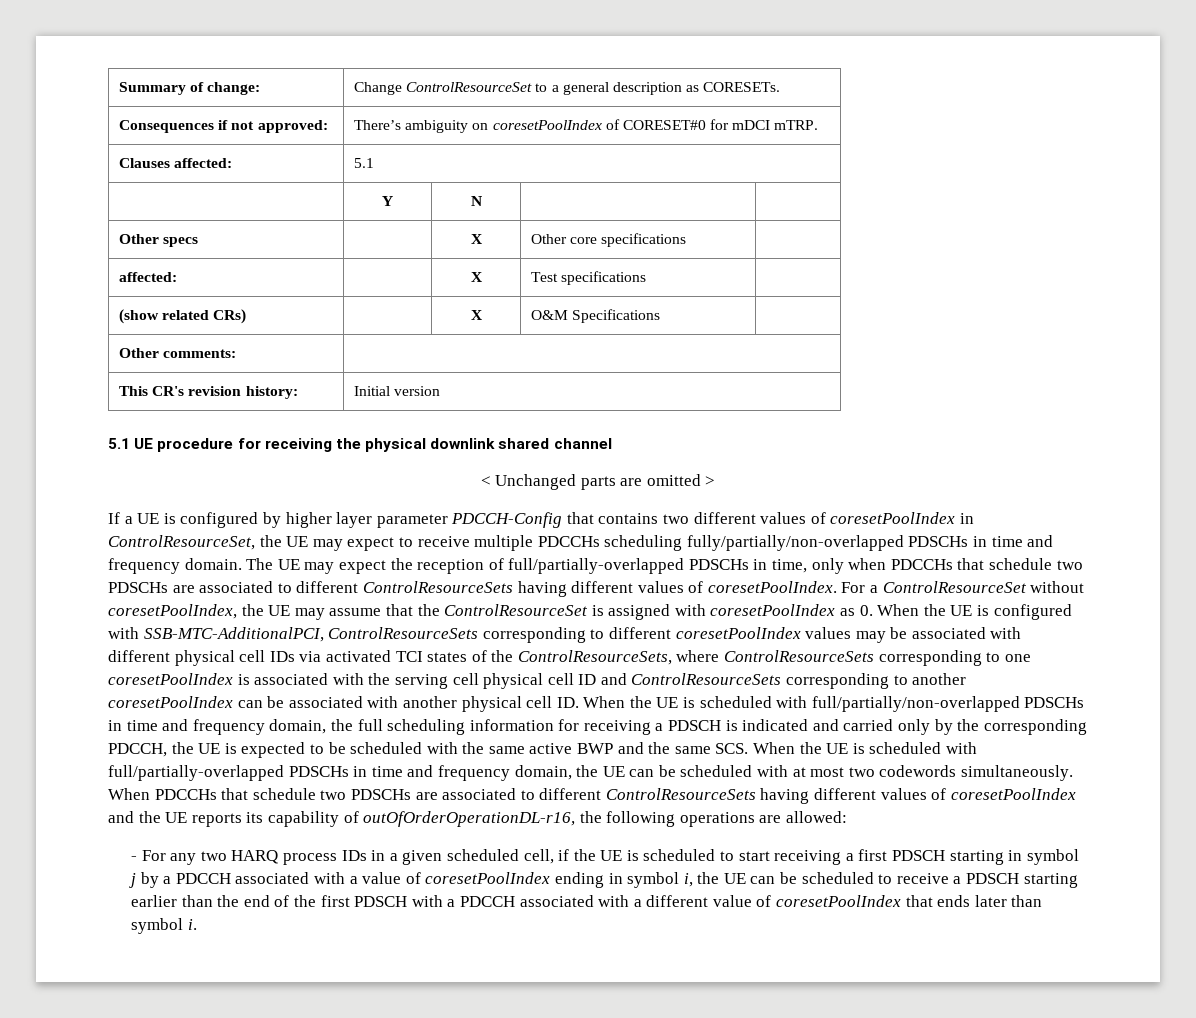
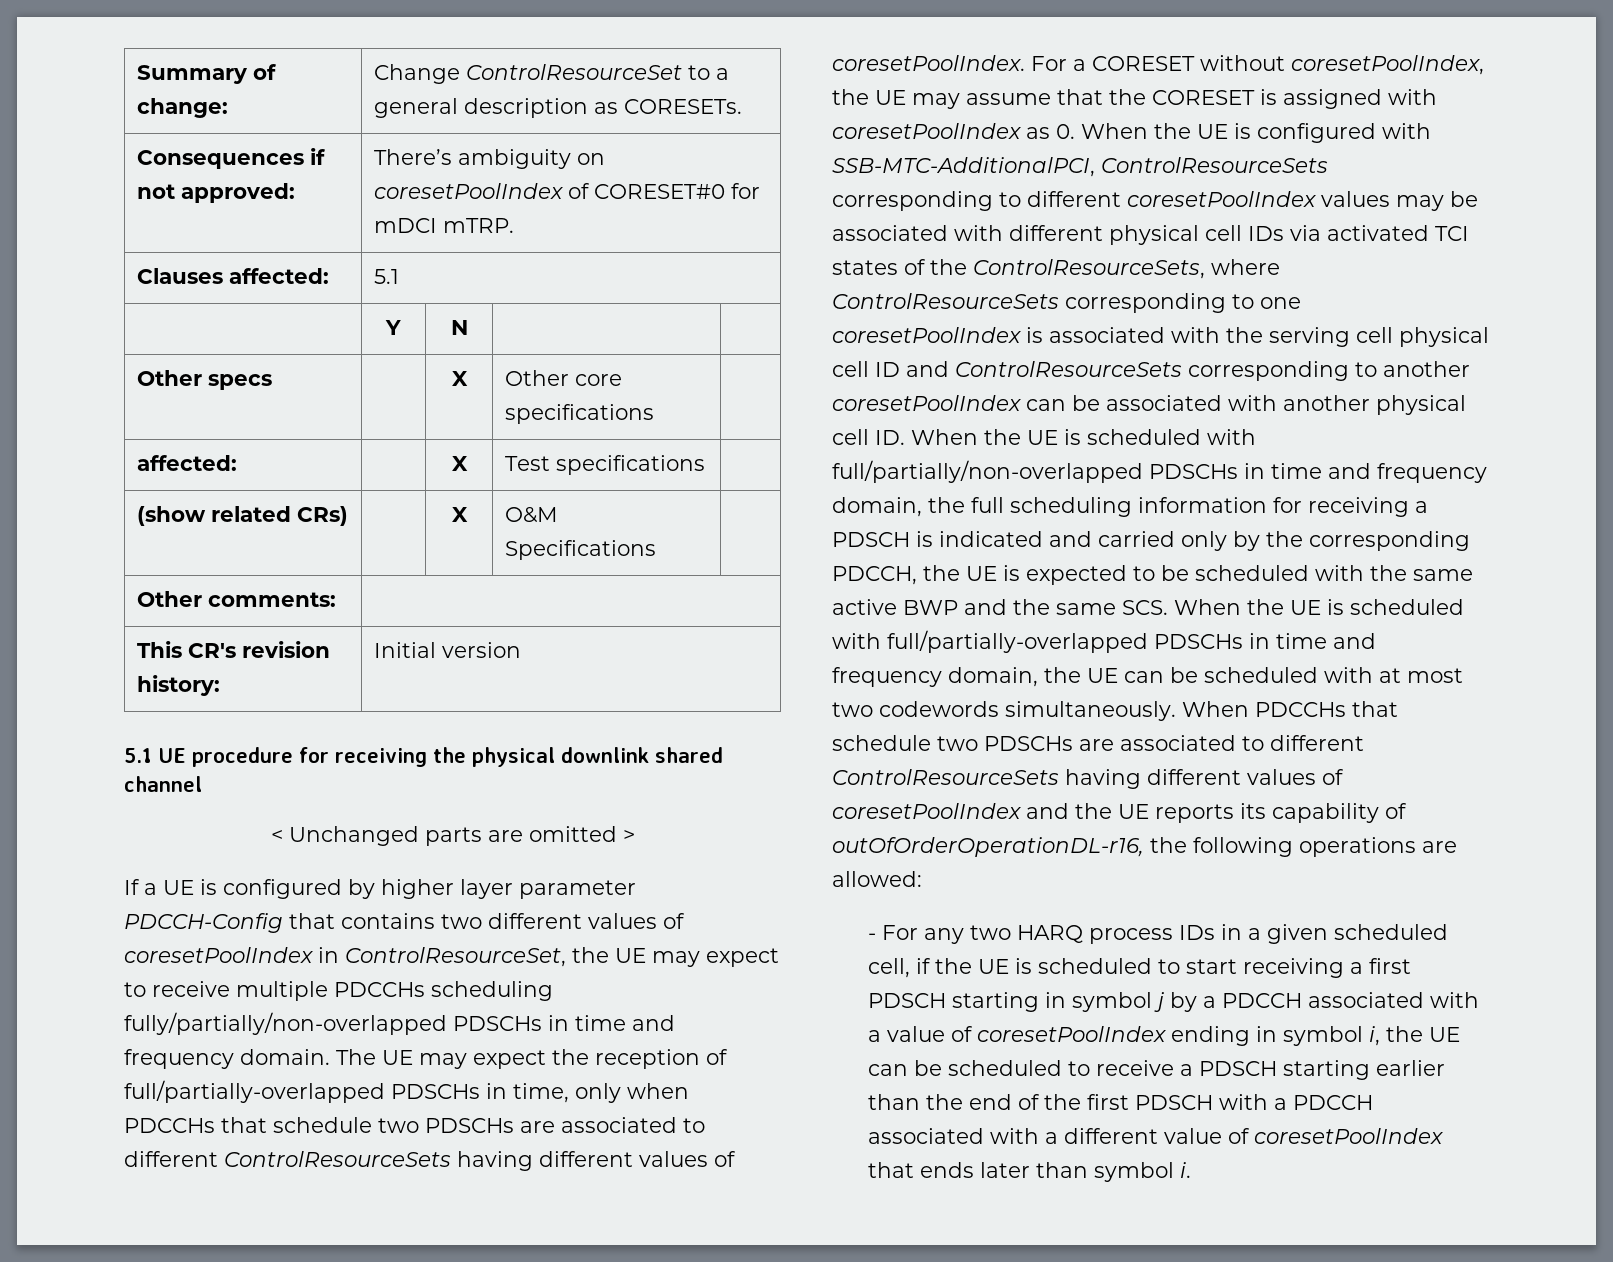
- For a ControlResourceSet without coresetPoolIndex, the UE may assume that the ControlResourceSet is assigned with coresetPoolIndex as 0. When the UE is configured with SSB-MTC-AdditionalPCI, ControlResourceSets corresponding to different coresetPoolIndex values may be associated with different physical cell IDs via activated TCI states of the ControlResourceSets, where ControlResourceSets corresponding to one coresetPoolIndex is associated with the serving cell physical cell ID and ControlResourceSets corresponding to another coresetPoolIndex can be associated with another physical cell ID. When the UE is scheduled with full/partially/non-overlapped PDSCHs in time and frequency domain, the full scheduling information for receiving a PDSCH is indicated and carried only by the corresponding PDCCH, the UE is expected to be scheduled with the same active BWP and the same SCS. When the UE is scheduled with full/partially-overlapped PDSCHs in time and frequency domain, the UE can be scheduled with at most two codewords simultaneously.
+ For a CORESET without coresetPoolIndex, the UE may assume that the CORESET is assigned with coresetPoolIndex as 0. When the UE is configured with SSB-MTC-AdditionalPCI, ControlResourceSets corresponding to different coresetPoolIndex values may be associated with different physical cell IDs via activated TCI states of the ControlResourceSets, where ControlResourceSets corresponding to one coresetPoolIndex is associated with the serving cell physical cell ID and ControlResourceSets corresponding to another coresetPoolIndex can be associated with another physical cell ID. When the UE is scheduled with full/partially/non-overlapped PDSCHs in time and frequency domain, the full scheduling information for receiving a PDSCH is indicated and carried only by the corresponding PDCCH, the UE is expected to be scheduled with the same active BWP and the same SCS. When the UE is scheduled with full/partially-overlapped PDSCHs in time and frequency domain, the UE can be scheduled with at most two codewords simultaneously.

